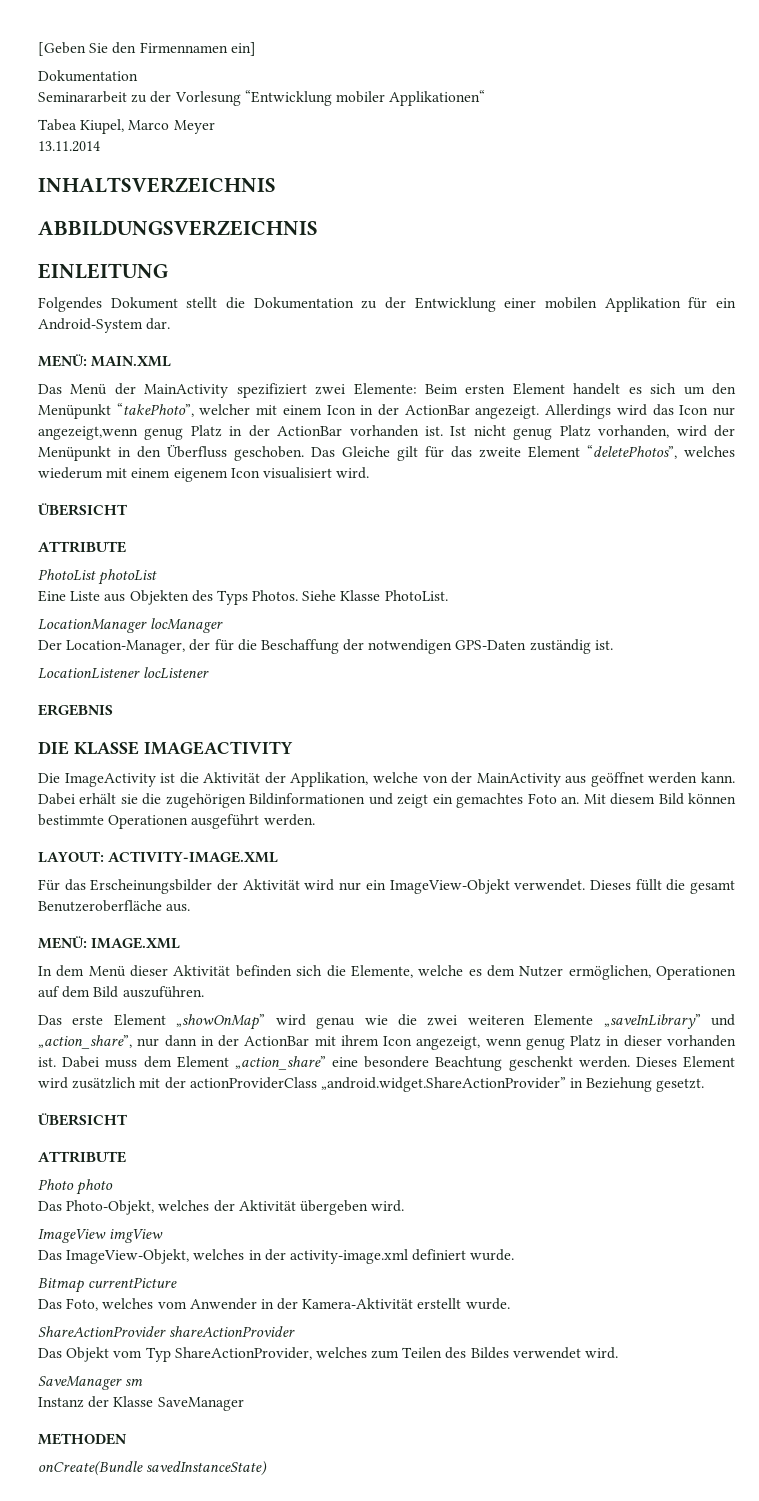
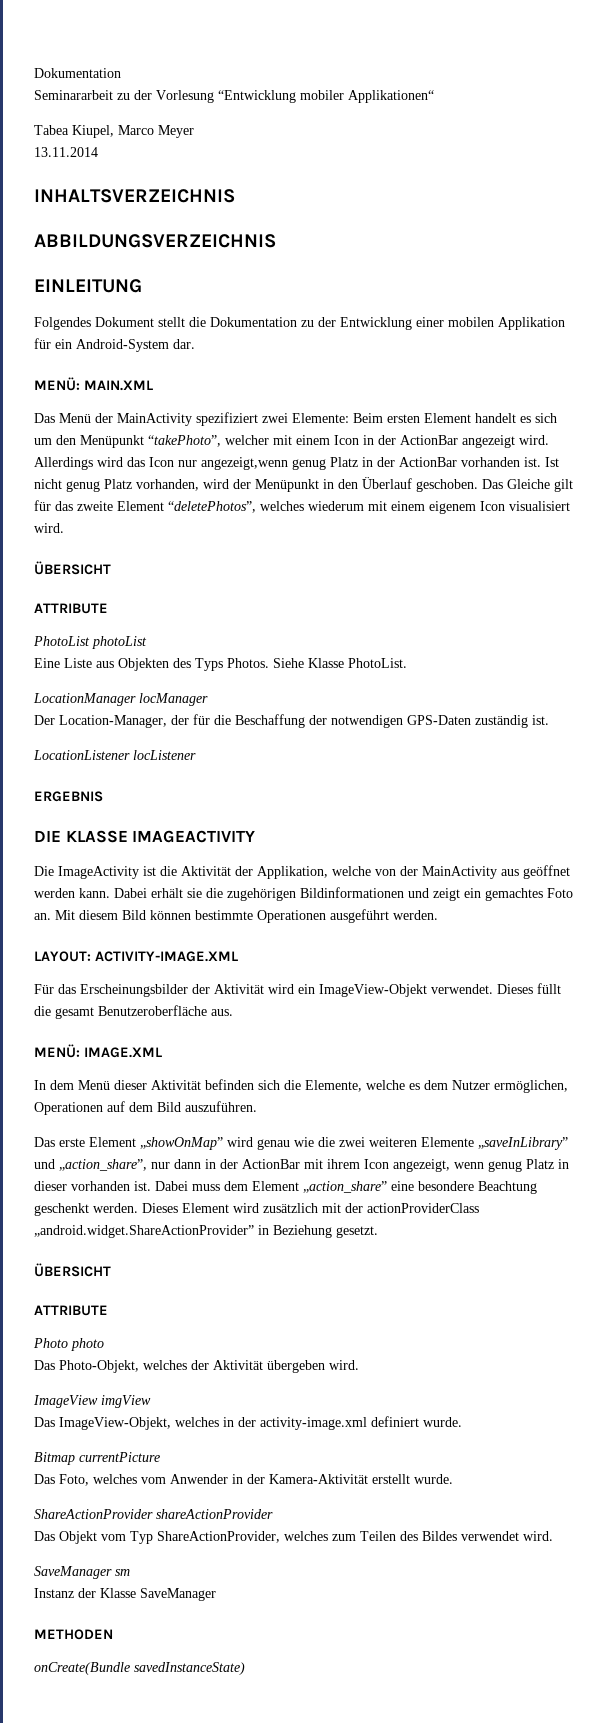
- [Geben Sie den Firmennamen ein]
- Das Menü der MainActivity spezifiziert zwei Elemente: Beim ersten Element handelt es sich um den Menüpunkt “takePhoto”, welcher mit einem Icon in der ActionBar angezeigt.
+ Das Menü der MainActivity spezifiziert zwei Elemente: Beim ersten Element handelt es sich um den Menüpunkt “takePhoto”, welcher mit einem Icon in der ActionBar angezeigt wird.
- Ist nicht genug Platz vorhanden, wird der Menüpunkt in den Überfluss geschoben.
+ Ist nicht genug Platz vorhanden, wird der Menüpunkt in den Überlauf geschoben.
- Für das Erscheinungsbilder der Aktivität wird nur ein ImageView-Objekt verwendet.
+ Für das Erscheinungsbilder der Aktivität wird ein ImageView-Objekt verwendet.

